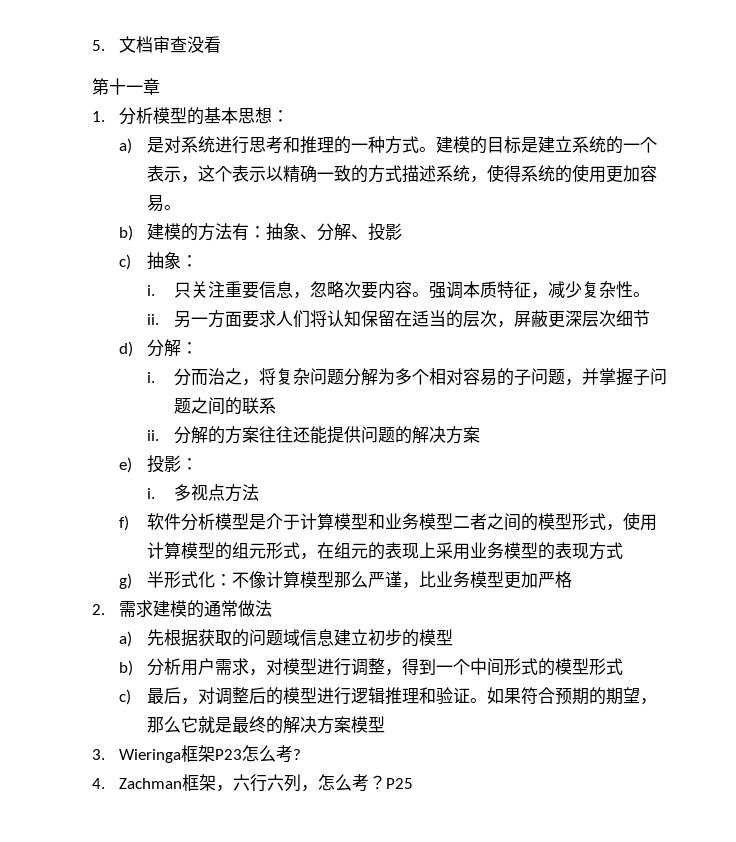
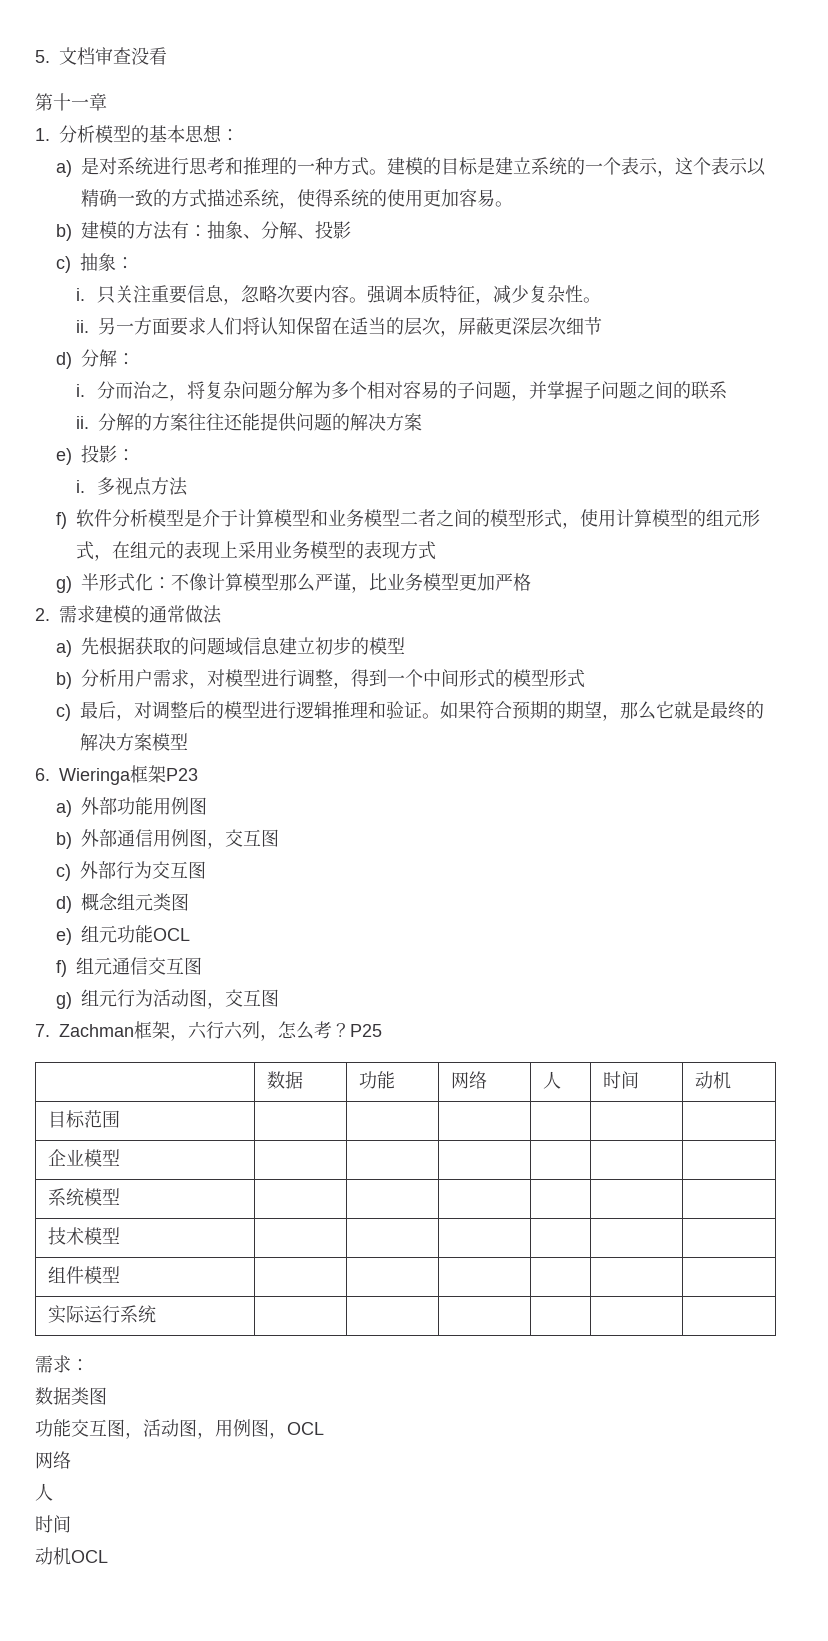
- 3. Wieringa框架P23怎么考?
- 4. Zachman框架，六行六列，怎么考？
+ 6. Wieringa框架P23
+ a)外部功能用例图
+ b)外部通信用例图，交互图
+ c)外部行为交互图
+ d)概念组元类图
+ e)组元功能OCL
+ f)组元通信交互图
+ g)组元行为活动图，交互图
+ 7. Zachman框架，六行六列，怎么考？
+ | 数据 | 功能 | 网络 | 人 | 时间 | 动机
+ 目标范围 | | | | | |
+ 企业模型 | | | | | |
+ 系统模型 | | | | | |
+ 技术模型 | | | | | |
+ 组件模型 | | | | | |
+ 实际运行系统 | | | | | |
+ 需求：
+ 数据类图
+ 功能交互图，活动图，用例图，OCL
+ 网络
+ 人
+ 时间
+ 动机OCL

